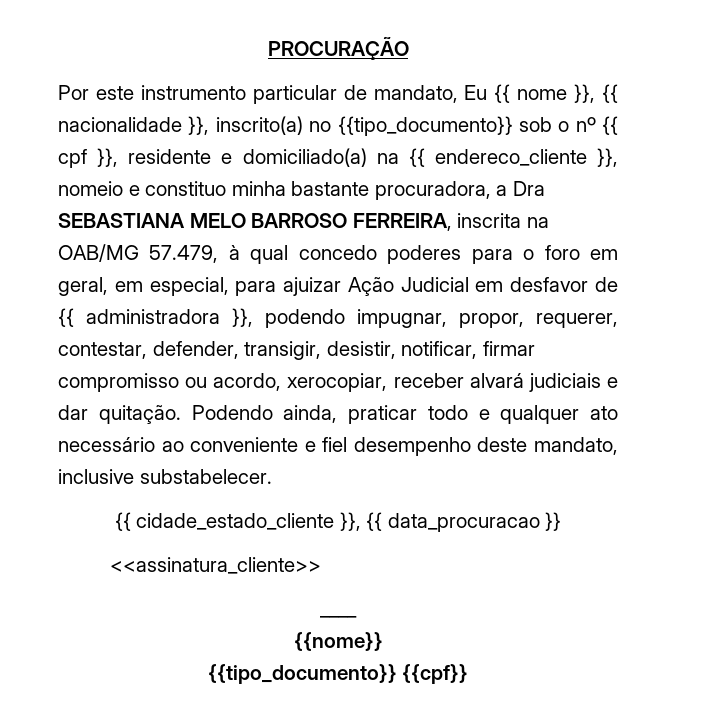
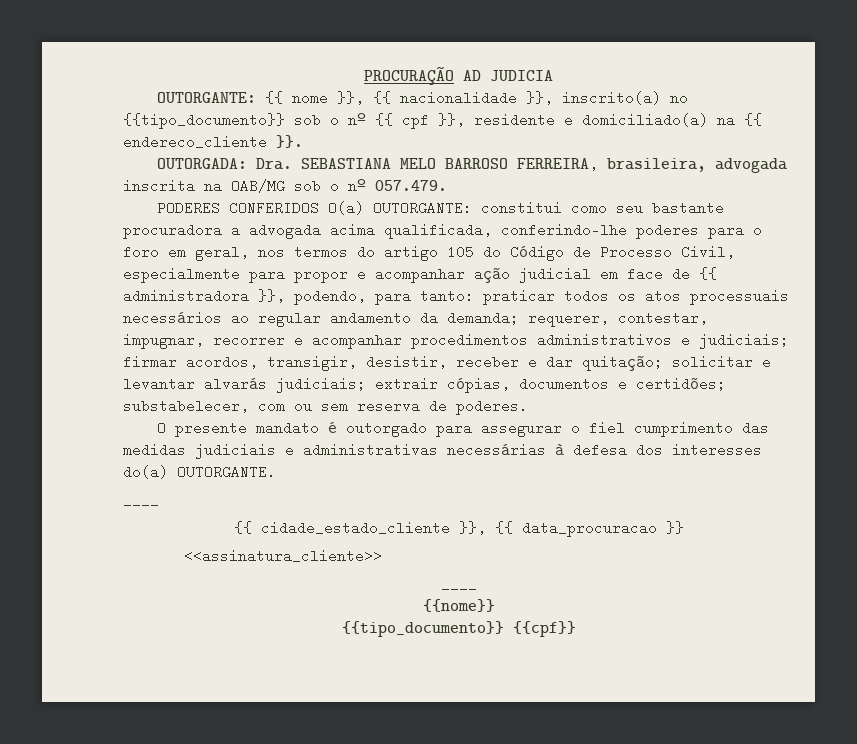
- PROCURAÇÃO
- Por este instrumento particular de mandato, Eu {{ nome }}, {{ nacionalidade }}, inscrito(a) no {{tipo_documento}} sob o nº {{ cpf }}, residente e domiciliado(a) na {{ endereco_cliente }}, nomeio e constituo minha bastante procuradora, a Dra SEBASTIANA MELO BARROSO FERREIRA, inscrita na OAB/MG 57.479, à qual concedo poderes para o foro em geral, em especial, para ajuizar Ação Judicial em desfavor de {{ administradora }}, podendo impugnar, propor, requerer, contestar, defender, transigir, desistir, notificar, firmar compromisso ou acordo, xerocopiar, receber alvará judiciais e dar quitação. Podendo ainda, praticar todo e qualquer ato necessário ao conveniente e fiel desempenho deste mandato, inclusive substabelecer.
+ PROCURAÇÃO AD JUDICIA
+ OUTORGANTE: {{ nome }}, {{ nacionalidade }}, inscrito(a) no {{tipo_documento}} sob o nº {{ cpf }}, residente e domiciliado(a) na {{ endereco_cliente }}.
+ OUTORGADA: Dra. SEBASTIANA MELO BARROSO FERREIRA, brasileira, advogada inscrita na OAB/MG sob o nº 057.479.
+ PODERES CONFERIDOS O(a) OUTORGANTE: constitui como seu bastante procuradora a advogada acima qualificada, conferindo-lhe poderes para o foro em geral, nos termos do artigo 105 do Código de Processo Civil, especialmente para propor e acompanhar ação judicial em face de {{ administradora }}, podendo, para tanto: praticar todos os atos processuais necessários ao regular andamento da demanda; requerer, contestar, impugnar, recorrer e acompanhar procedimentos administrativos e judiciais; firmar acordos, transigir, desistir, receber e dar quitação; solicitar e levantar alvarás judiciais; extrair cópias, documentos e certidões; substabelecer, com ou sem reserva de poderes.
+ O presente mandato é outorgado para assegurar o fiel cumprimento das medidas judiciais e administrativas necessárias à defesa dos interesses do(a) OUTORGANTE.
+ ____

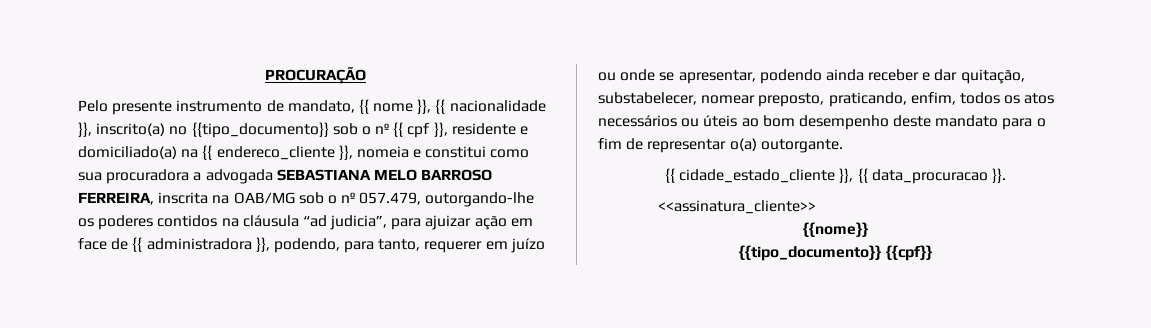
- PROCURAÇÃO AD JUDICIA
- OUTORGANTE: {{ nome }}, {{ nacionalidade }}, inscrito(a) no {{tipo_documento}} sob o nº {{ cpf }}, residente e domiciliado(a) na {{ endereco_cliente }}.
- OUTORGADA: Dra. SEBASTIANA MELO BARROSO FERREIRA, brasileira, advogada inscrita na OAB/MG sob o nº 057.479.
- PODERES CONFERIDOS O(a) OUTORGANTE: constitui como seu bastante procuradora a advogada acima qualificada, conferindo-lhe poderes para o foro em geral, nos termos do artigo 105 do Código de Processo Civil, especialmente para propor e acompanhar ação judicial em face de {{ administradora }}, podendo, para tanto: praticar todos os atos processuais necessários ao regular andamento da demanda; requerer, contestar, impugnar, recorrer e acompanhar procedimentos administrativos e judiciais; firmar acordos, transigir, desistir, receber e dar quitação; solicitar e levantar alvarás judiciais; extrair cópias, documentos e certidões; substabelecer, com ou sem reserva de poderes.
- O presente mandato é outorgado para assegurar o fiel cumprimento das medidas judiciais e administrativas necessárias à defesa dos interesses do(a) OUTORGANTE.
- ____
+ PROCURAÇÃO
+ Pelo presente instrumento de mandato, {{ nome }}, {{ nacionalidade }}, inscrito(a) no {{tipo_documento}} sob o nº {{ cpf }}, residente e domiciliado(a) na {{ endereco_cliente }}, nomeia e constitui como sua procuradora a advogada SEBASTIANA MELO BARROSO FERREIRA, inscrita na OAB/MG sob o nº 057.479, outorgando-lhe os poderes contidos na cláusula “ad judicia”, para ajuizar ação em face de {{ administradora }}, podendo, para tanto, requerer em juízo ou onde se apresentar, podendo ainda receber e dar quitação, substabelecer, nomear preposto, praticando, enfim, todos os atos necessários ou úteis ao bom desempenho deste mandato para o fim de representar o(a) outorgante.
- {{ cidade_estado_cliente }}, {{ data_procuracao }}
+ {{ cidade_estado_cliente }}, {{ data_procuracao }}.
  <<assinatura_cliente>>
- ____

